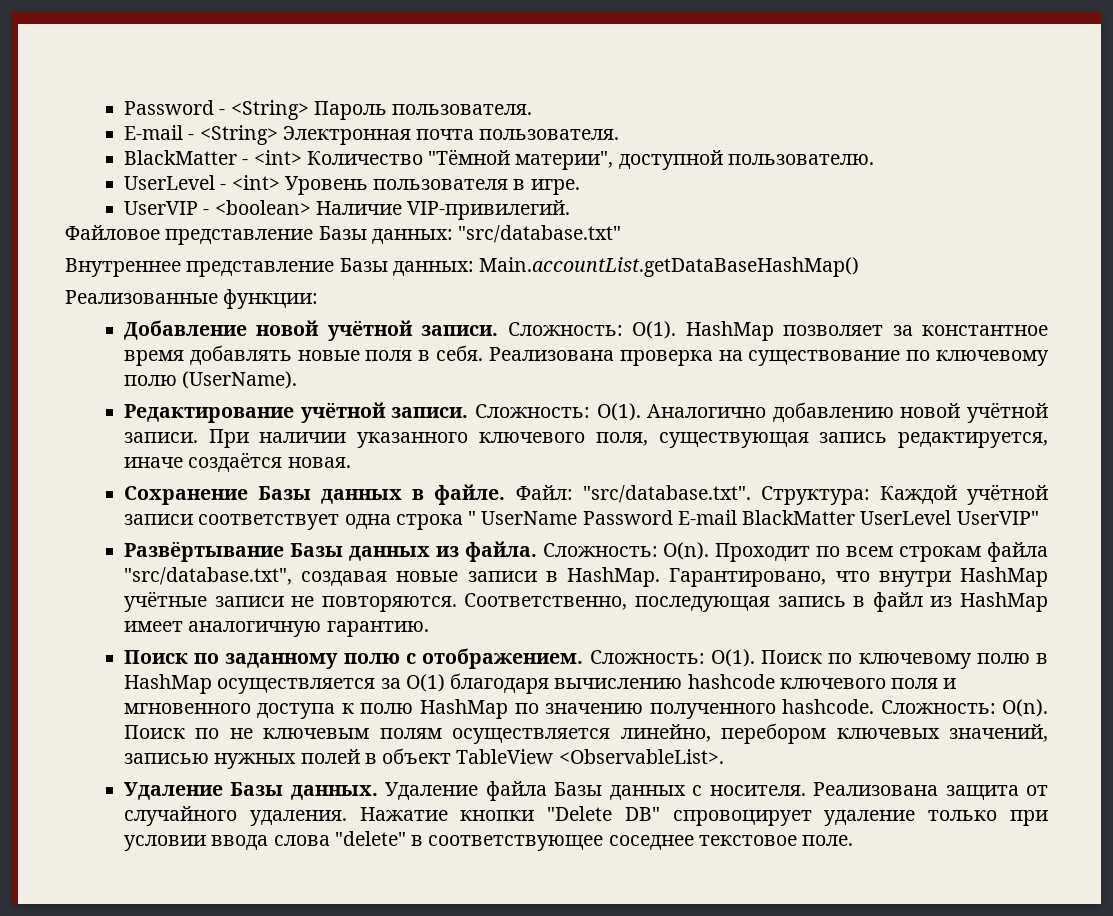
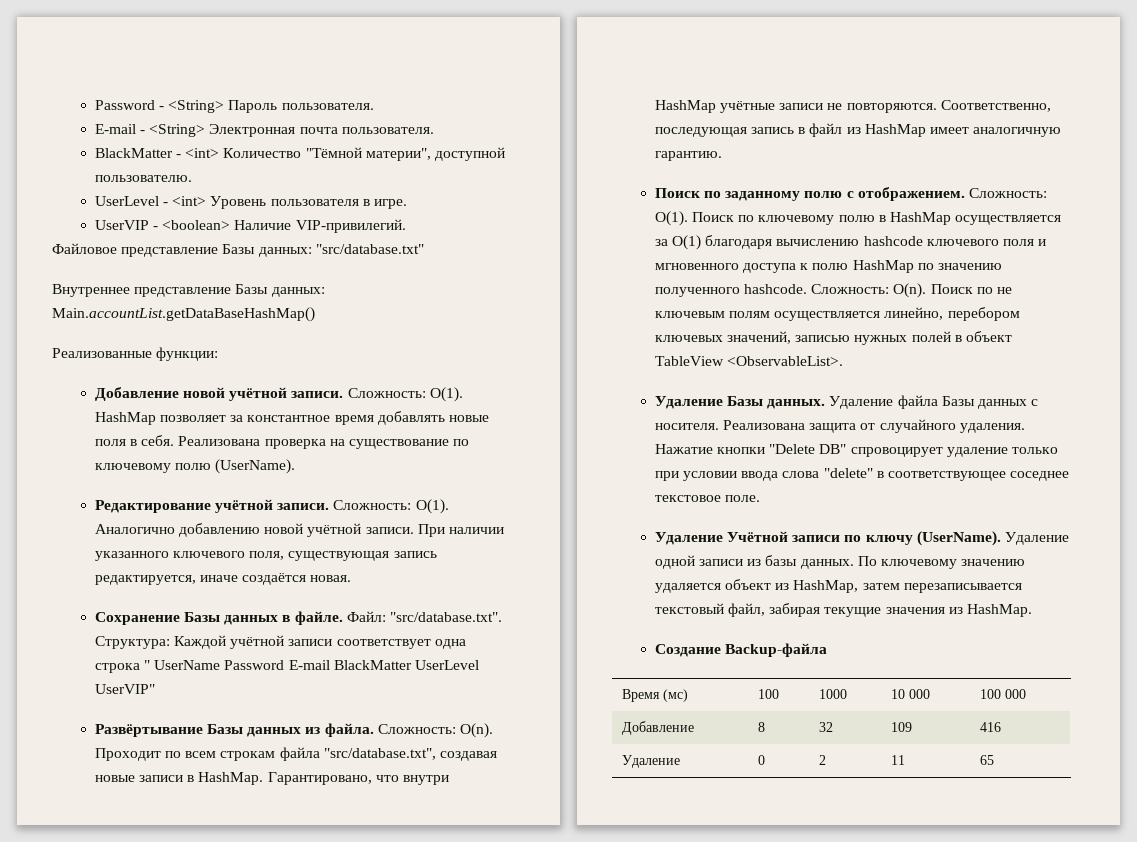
+ Удаление Учётной записи по ключу (UserName). Удаление одной записи из базы данных. По ключевому значению удаляется объект из HashMap, затем перезаписывается текстовый файл, забирая текущие значения из HashMap.
+ Создание Backup-файла
+ Время (мс) | 100 | 1000 | 10 000 | 100 000
+ Добавление | 8 | 32 | 109 | 416
+ Удаление | 0 | 2 | 11 | 65

